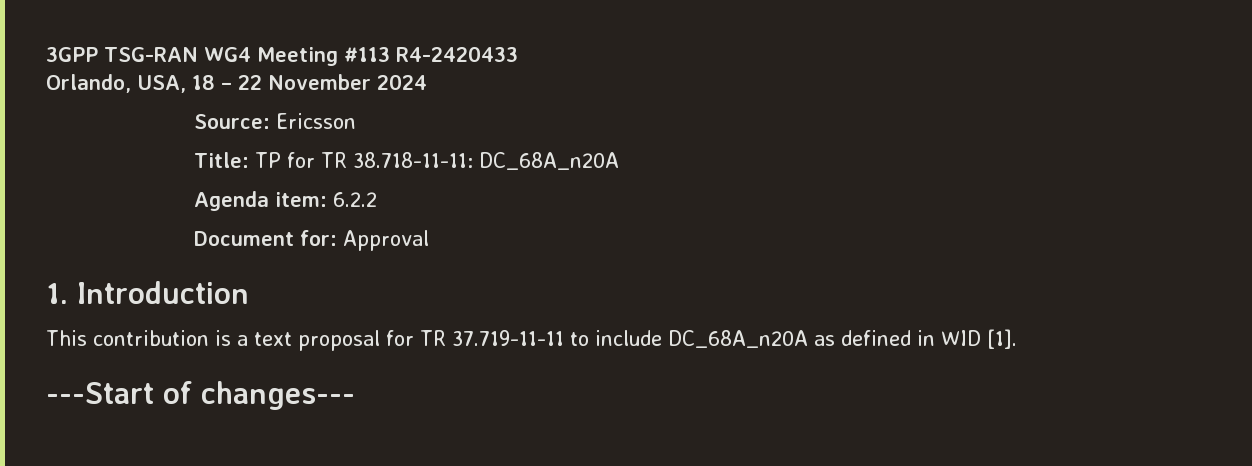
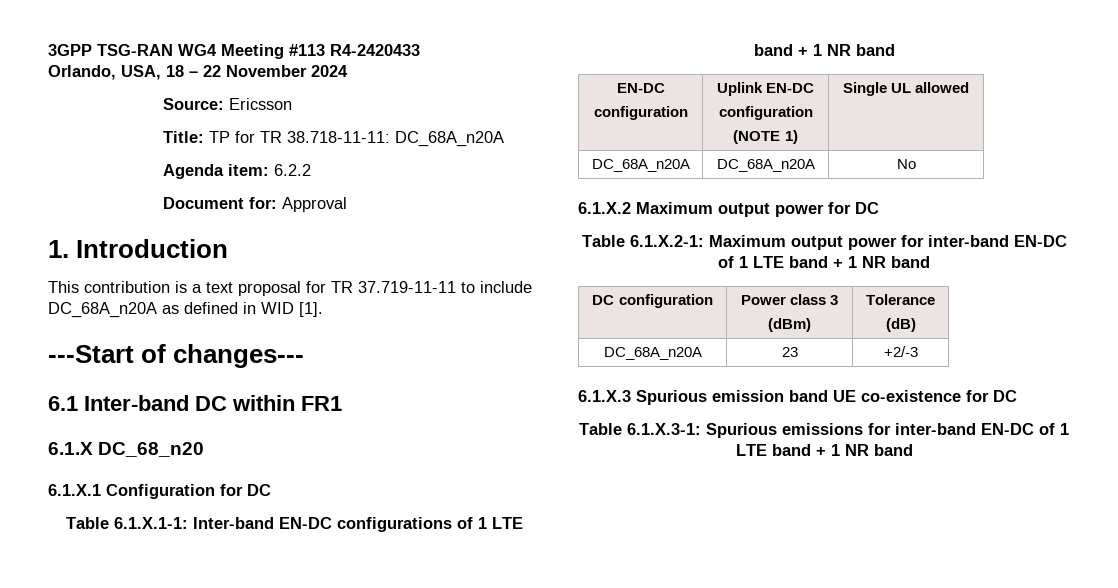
+ 6.1 Inter-band DC within FR1
+ 6.1.X DC_68_n20
+ 6.1.X.1 Configuration for DC
+ Table 6.1.X.1-1: Inter-band EN-DC configurations of 1 LTE band + 1 NR band
+ EN-DC
+ configuration | Uplink EN-DC
+ configuration
+ (NOTE 1) | Single UL allowed
+ DC_68A_n20A | DC_68A_n20A | No
+ 6.1.X.2 Maximum output power for DC
+ Table 6.1.X.2-1: Maximum output power for inter-band EN-DC of 1 LTE band + 1 NR band
+ DC configuration | Power class 3
+ (dBm) | Tolerance
+ (dB)
+ DC_68A_n20A | 23 | +2/-3
+ 6.1.X.3 Spurious emission band UE co-existence for DC
+ Table 6.1.X.3-1: Spurious emissions for inter-band EN-DC of 1 LTE band + 1 NR band

